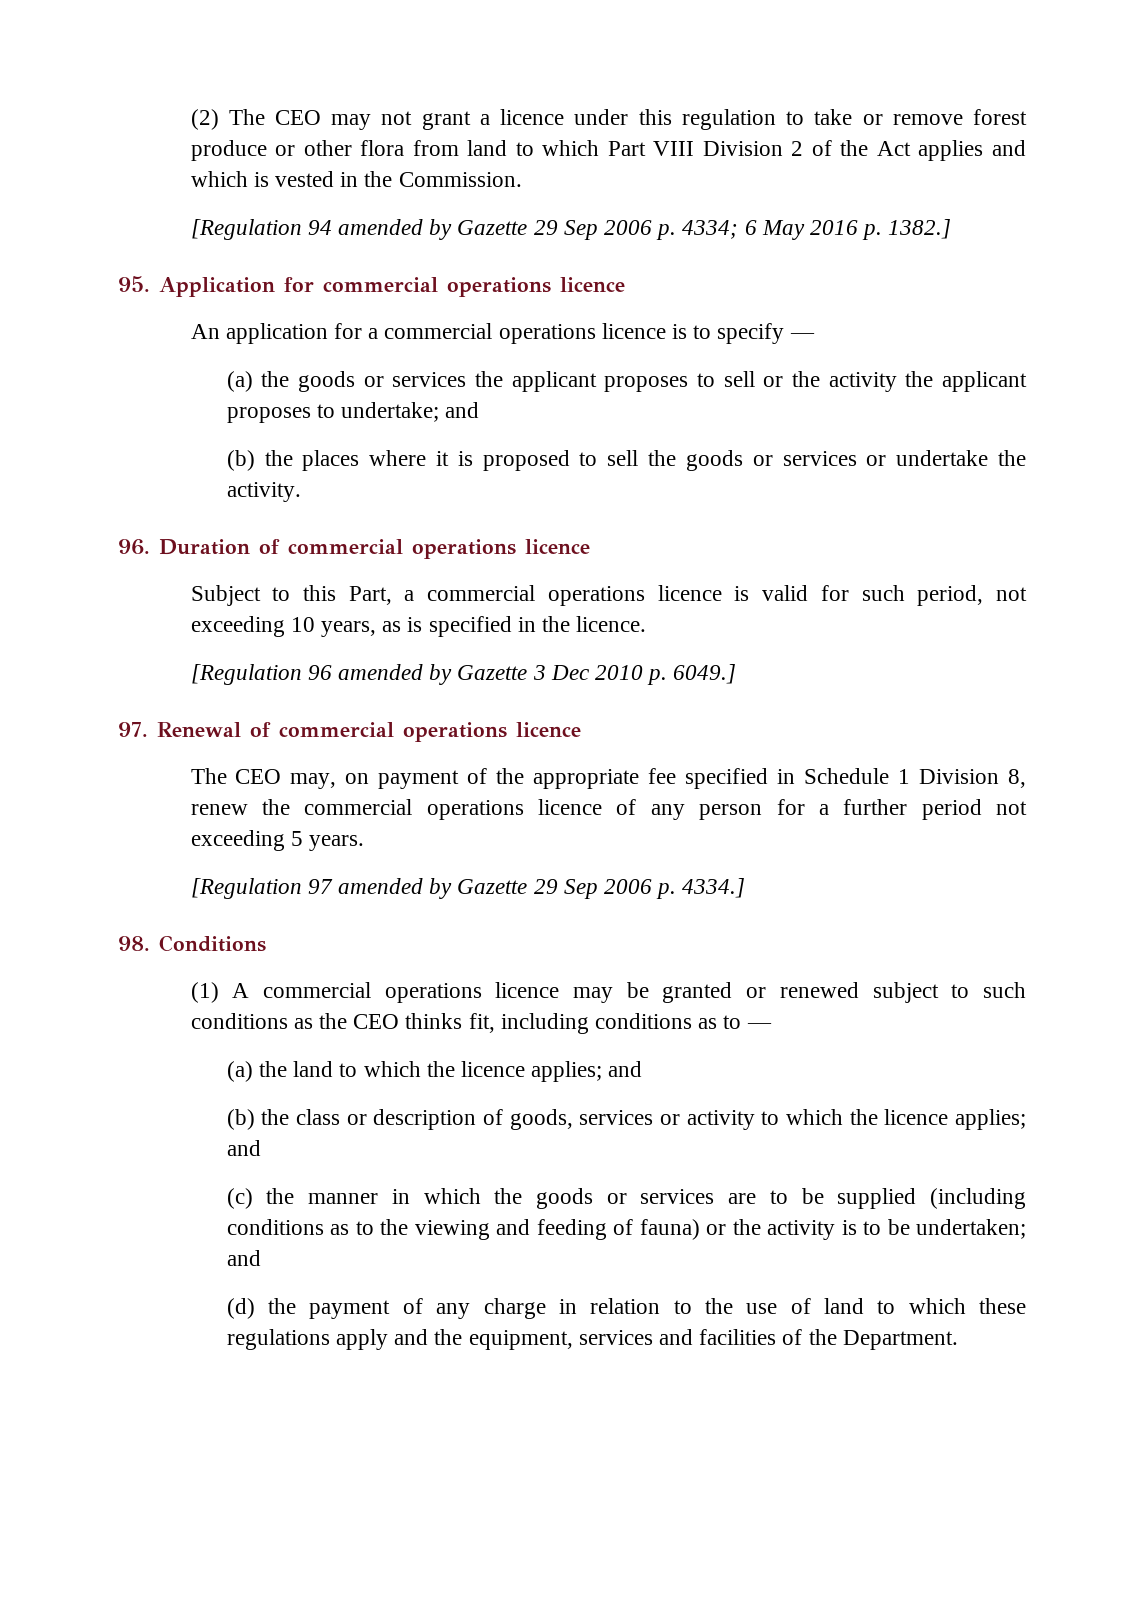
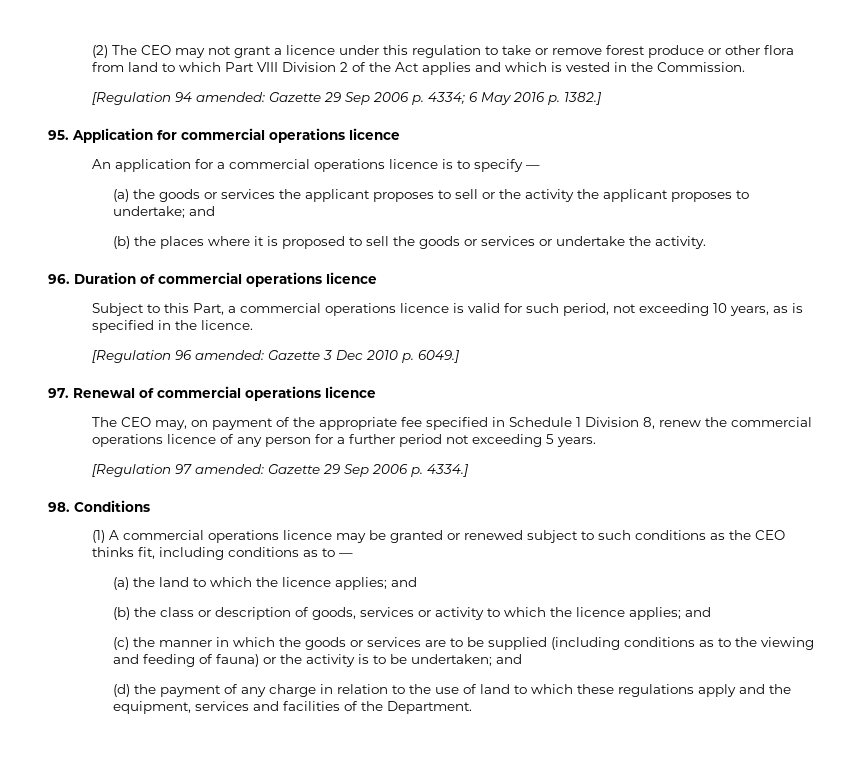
- [Regulation 94 amended by Gazette 29 Sep 2006 p. 4334; 6 May 2016 p. 1382.]
+ [Regulation 94 amended: Gazette 29 Sep 2006 p. 4334; 6 May 2016 p. 1382.]
- [Regulation 96 amended by Gazette 3 Dec 2010 p. 6049.]
+ [Regulation 96 amended: Gazette 3 Dec 2010 p. 6049.]
- [Regulation 97 amended by Gazette 29 Sep 2006 p. 4334.]
+ [Regulation 97 amended: Gazette 29 Sep 2006 p. 4334.]

